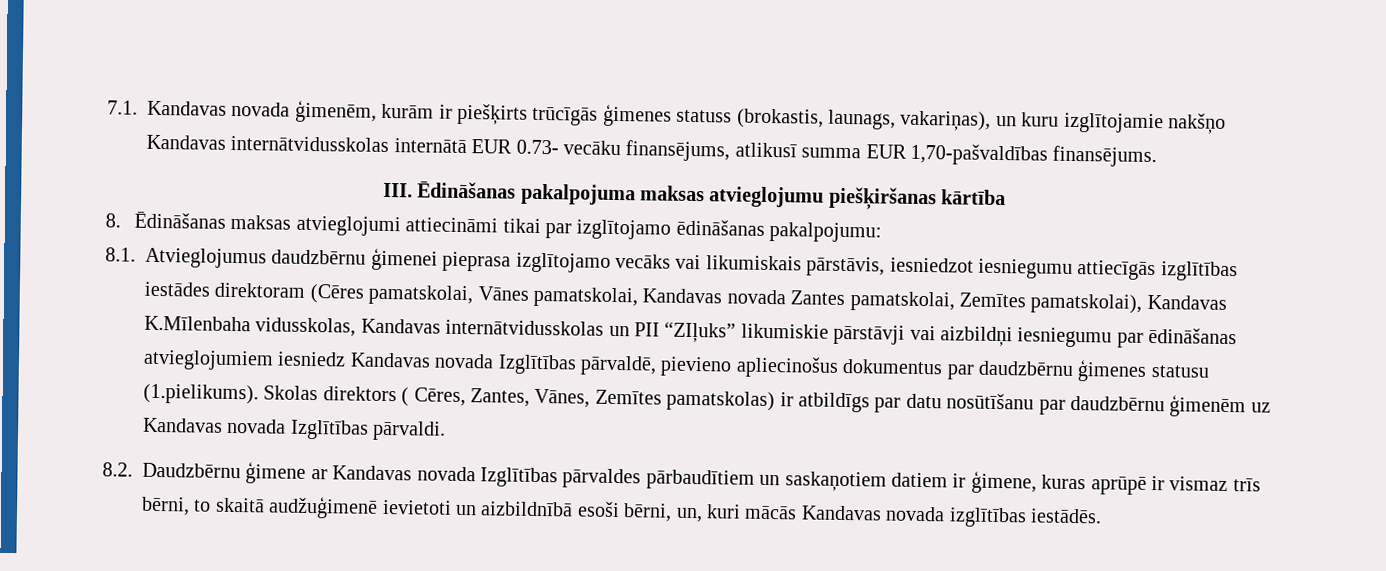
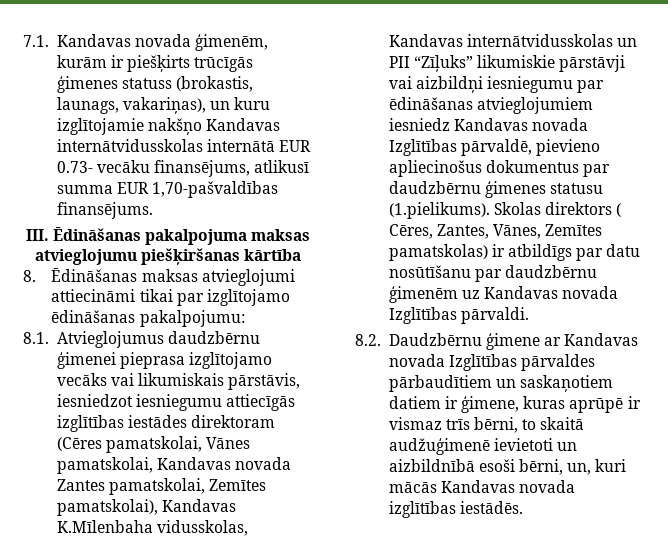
- 8.1. Atvieglojumus daudzbērnu ģimenei pieprasa izglītojamo vecāks vai likumiskais pārstāvis, iesniedzot iesniegumu attiecīgās izglītības iestādes direktoram (Cēres pamatskolai, Vānes pamatskolai, Kandavas novada Zantes pamatskolai, Zemītes pamatskolai), Kandavas K.Mīlenbaha vidusskolas, Kandavas internātvidusskolas un PII “ZIļuks” likumiskie pārstāvji vai aizbildņi iesniegumu par ēdināšanas atvieglojumiem iesniedz Kandavas novada Izglītības pārvaldē, pievieno apliecinošus dokumentus par daudzbērnu ģimenes statusu (1.pielikums). Skolas direktors ( Cēres, Zantes, Vānes, Zemītes pamatskolas) ir atbildīgs par datu nosūtīšanu par daudzbērnu ģimenēm uz Kandavas novada Izglītības pārvaldi.
+ 8.1. Atvieglojumus daudzbērnu ģimenei pieprasa izglītojamo vecāks vai likumiskais pārstāvis, iesniedzot iesniegumu attiecīgās izglītības iestādes direktoram (Cēres pamatskolai, Vānes pamatskolai, Kandavas novada Zantes pamatskolai, Zemītes pamatskolai), Kandavas K.Mīlenbaha vidusskolas, Kandavas internātvidusskolas un PII “Zīļuks” likumiskie pārstāvji vai aizbildņi iesniegumu par ēdināšanas atvieglojumiem iesniedz Kandavas novada Izglītības pārvaldē, pievieno apliecinošus dokumentus par daudzbērnu ģimenes statusu (1.pielikums). Skolas direktors ( Cēres, Zantes, Vānes, Zemītes pamatskolas) ir atbildīgs par datu nosūtīšanu par daudzbērnu ģimenēm uz Kandavas novada Izglītības pārvaldi.

